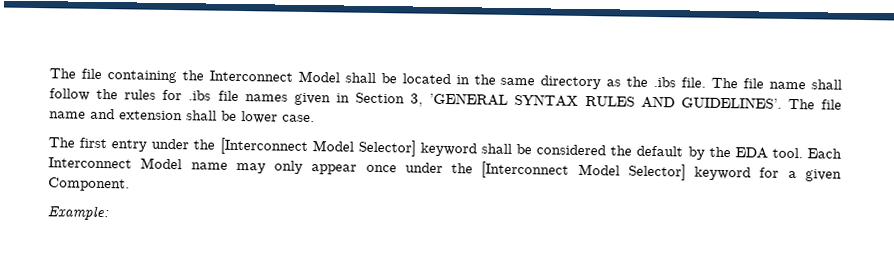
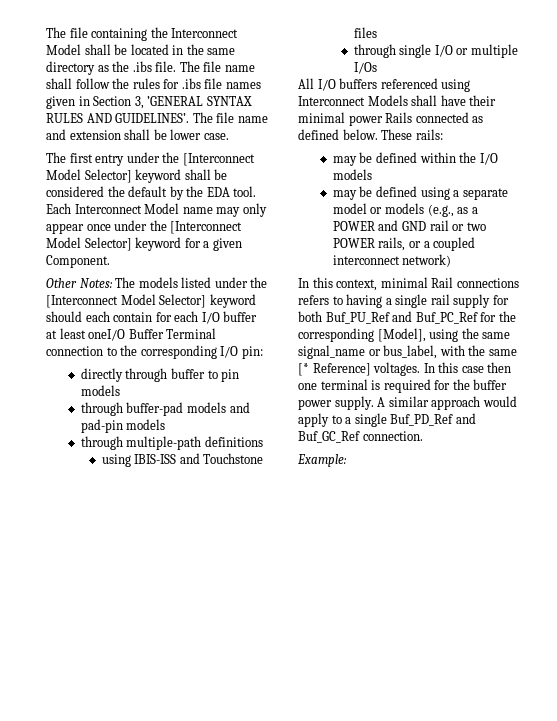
+ Other Notes: The models listed under the [Interconnect Model Selector] keyword should each contain for each I/O buffer at least oneI/O Buffer Terminal connection to the corresponding I/O pin:
+ directly through buffer to pin models
+ through buffer-pad models and pad-pin models
+ through multiple-path definitions
+ using IBIS-ISS and Touchstone files
+ through single I/O or multiple I/Os
+ All I/O buffers referenced using Interconnect Models shall have their minimal power Rails connected as defined below. These rails:
+ may be defined within the I/O models
+ may be defined using a separate model or models (e.g., as a POWER and GND rail or two POWER rails, or a coupled interconnect network)
+ In this context, minimal Rail connections refers to having a single rail supply for both Buf_PU_Ref and Buf_PC_Ref for the corresponding [Model], using the same signal_name or bus_label, with the same [* Reference] voltages. In this case then one terminal is required for the buffer power supply. A similar approach would apply to a single Buf_PD_Ref and Buf_GC_Ref connection.

